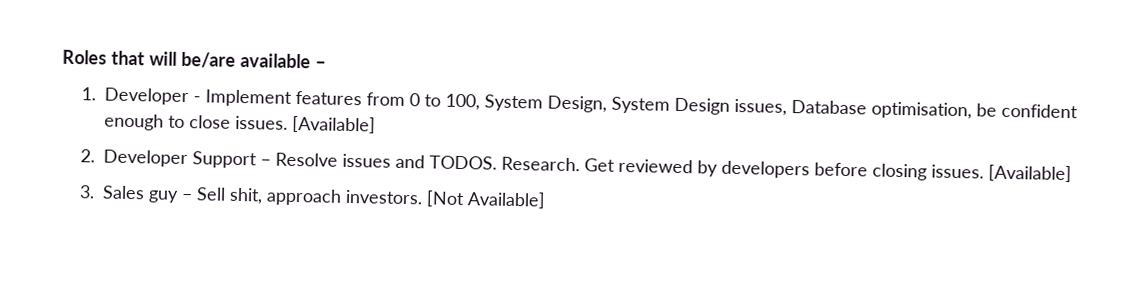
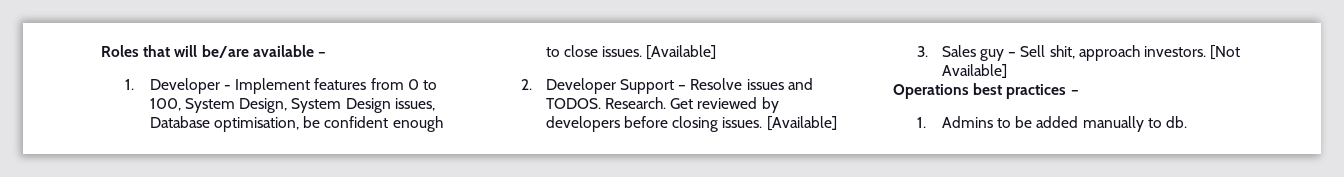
+ Operations best practices –
+ 1. Admins to be added manually to db.

